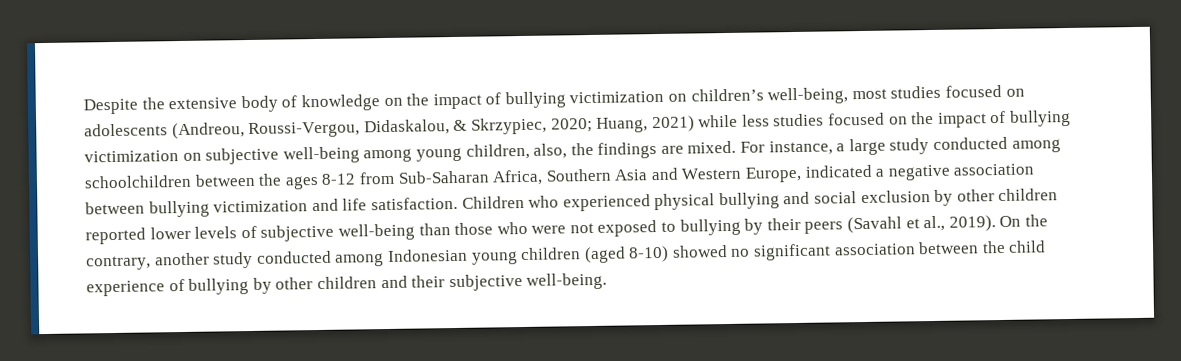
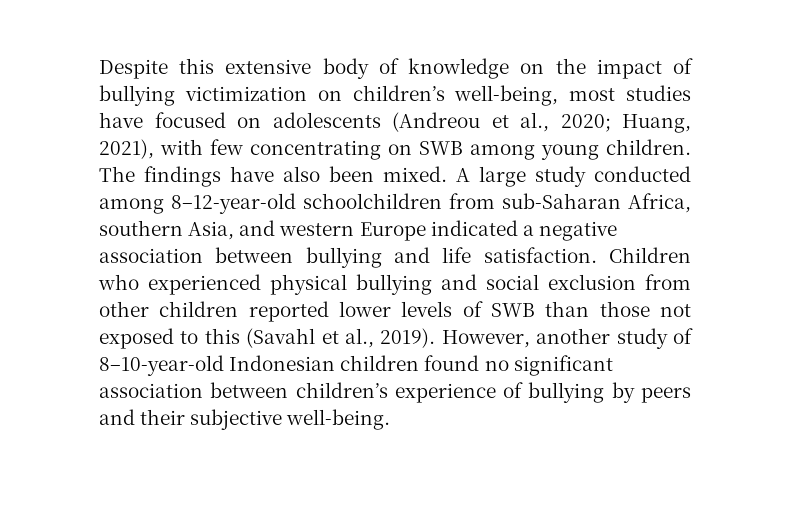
- Despite the extensive body of knowledge on the impact of bullying victimization on children’s well-being, most studies focused on adolescents (Andreou, Roussi‐Vergou, Didaskalou, & Skrzypiec, 2020; Huang, 2021) while less studies focused on the impact of bullying victimization on subjective well-being among young children, also, the findings are mixed. For instance, a large study conducted among schoolchildren between the ages 8-12 from Sub-Saharan Africa, Southern Asia and Western Europe, indicated a negative association between bullying victimization and life satisfaction.
+ Despite this extensive body of knowledge on the impact of bullying victimization on children’s well-being, most studies have focused on adolescents (Andreou et al., 2020; Huang, 2021), with few concentrating on SWB among young children. The findings have also been mixed. A large study conducted among 8–12-year-old schoolchildren from sub-Saharan Africa, southern Asia, and western Europe indicated a negative association between bullying and life satisfaction.
- Children who experienced physical bullying and social exclusion by other children reported lower levels of subjective well-being than those who were not exposed to bullying by their peers (Savahl et al., 2019). On the contrary, another study conducted among Indonesian young children (aged 8-10) showed no significant association between the child experience of bullying by other children and their subjective well-being.
+ Children who experienced physical bullying and social exclusion from other children reported lower levels of SWB than those not exposed to this (Savahl et al., 2019). However, another study of 8–10-year-old Indonesian children found no significant association between children’s experience of bullying by peers and their subjective well-being.

